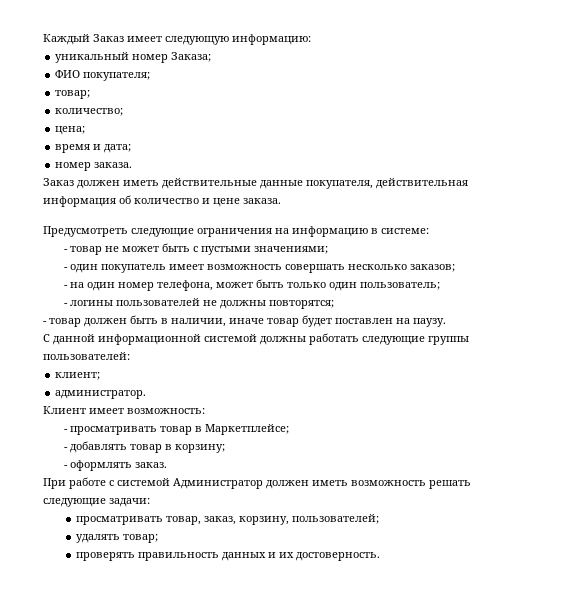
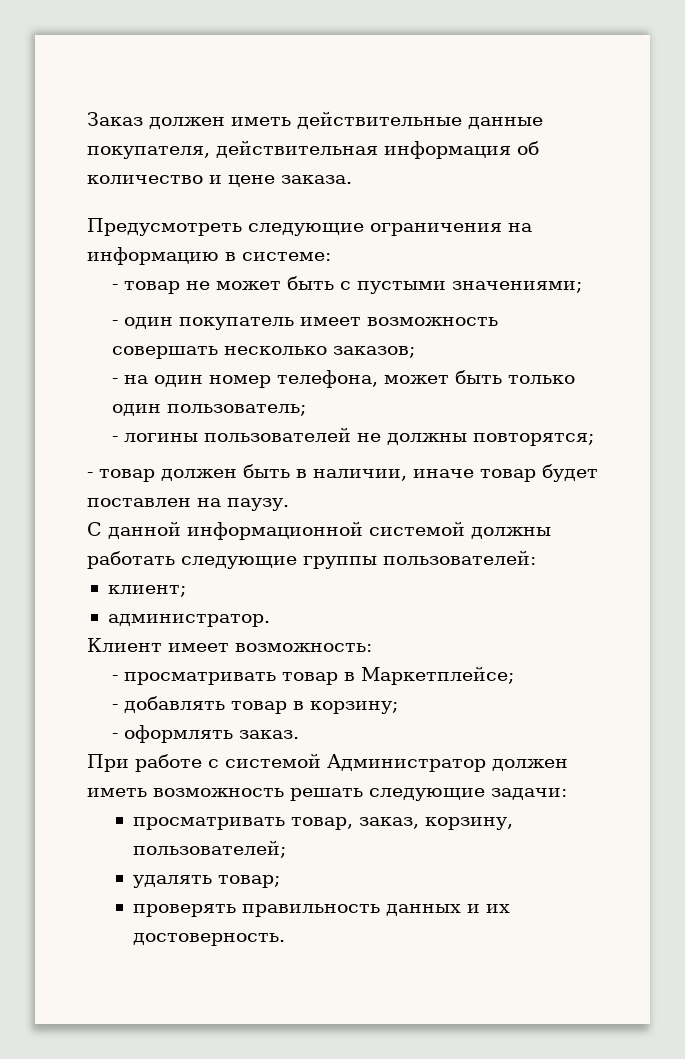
- Каждый Заказ имеет следующую информацию:
- уникальный номер Заказа;
- ФИО покупателя;
- товар;
- количество;
- цена;
- время и дата;
- номер заказа.

